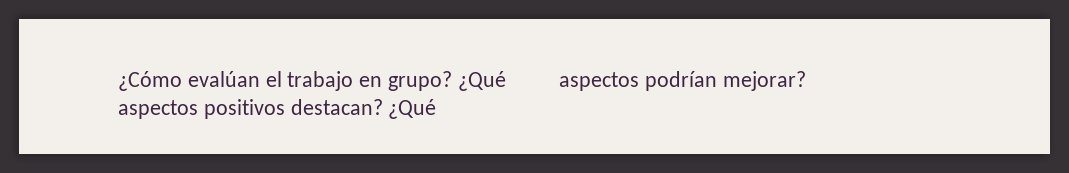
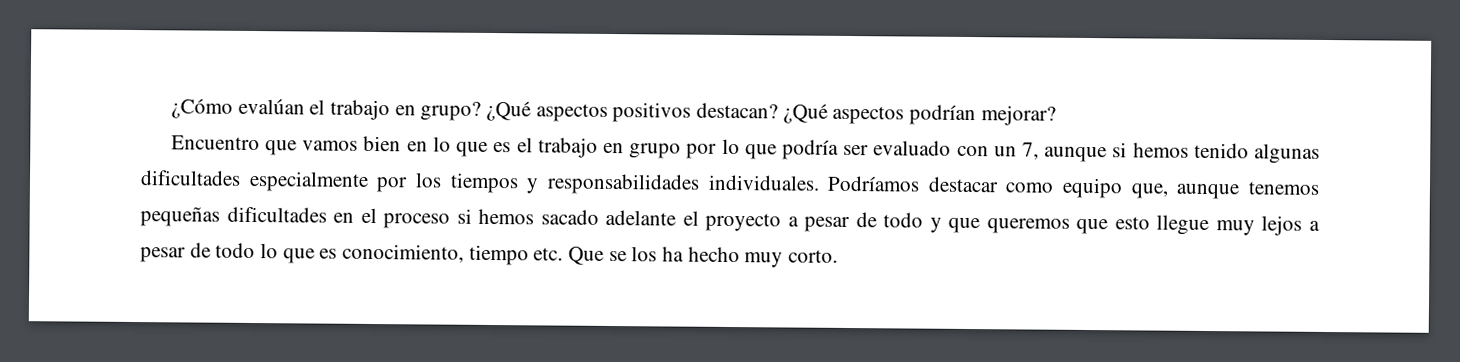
+ Encuentro que vamos bien en lo que es el trabajo en grupo por lo que podría ser evaluado con un 7, aunque si hemos tenido algunas dificultades especialmente por los tiempos y responsabilidades individuales. Podríamos destacar como equipo que, aunque tenemos pequeñas dificultades en el proceso si hemos sacado adelante el proyecto a pesar de todo y que queremos que esto llegue muy lejos a pesar de todo lo que es conocimiento, tiempo etc. Que se los ha hecho muy corto.

